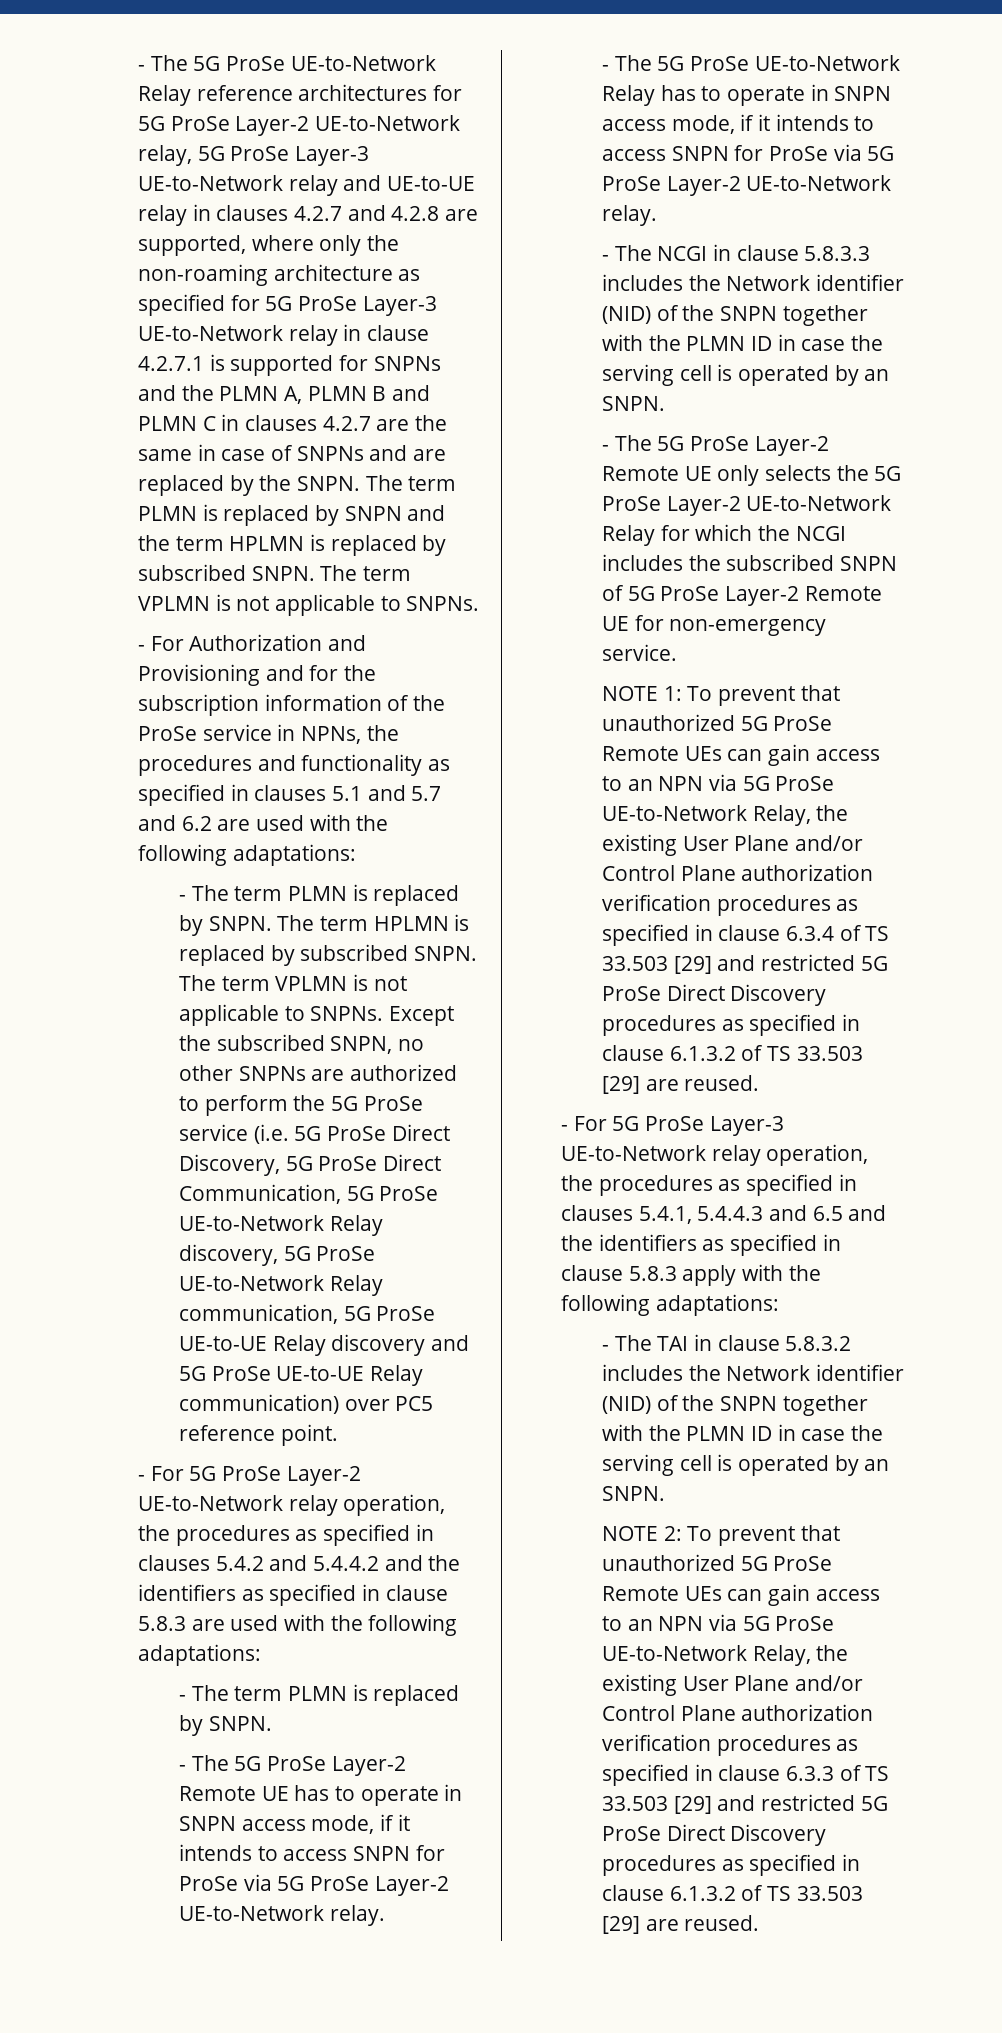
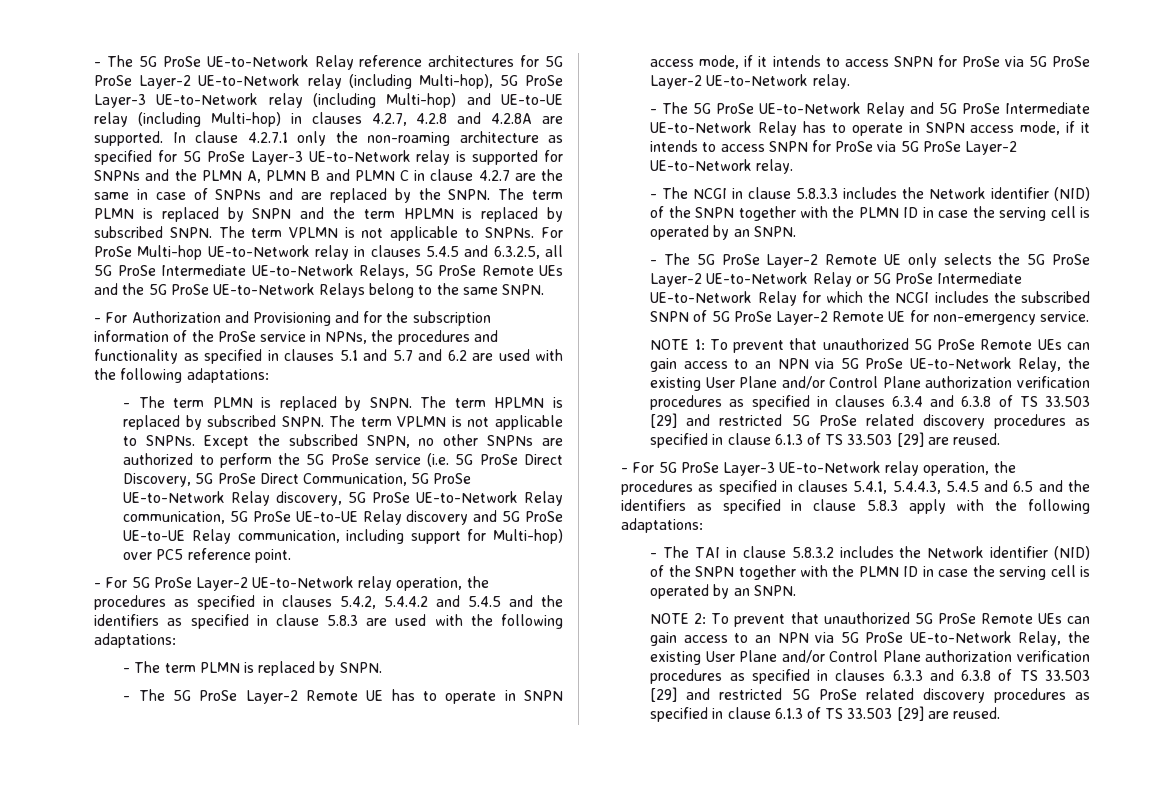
- - The 5G ProSe UE-to-Network Relay reference architectures for 5G ProSe Layer-2 UE-to-Network relay, 5G ProSe Layer-3 UE-to-Network relay and UE-to-UE relay in clauses 4.2.7 and 4.2.8 are supported, where only the non-roaming architecture as specified for 5G ProSe Layer-3 UE-to-Network relay in clause 4.2.7.1 is supported for SNPNs and the PLMN A, PLMN B and PLMN C in clauses 4.2.7 are the same in case of SNPNs and are replaced by the SNPN.
+ - The 5G ProSe UE-to-Network Relay reference architectures for 5G ProSe Layer-2 UE-to-Network relay (including Multi-hop), 5G ProSe Layer-3 UE-to-Network relay (including Multi-hop) and UE-to-UE relay (including Multi-hop) in clauses 4.2.7, 4.2.8 and 4.2.8A are supported. In clause 4.2.7.1 only the non-roaming architecture as specified for 5G ProSe Layer-3 UE-to-Network relay is supported for SNPNs and the PLMN A, PLMN B and PLMN C in clause 4.2.7 are the same in case of SNPNs and are replaced by the SNPN.
+ For ProSe Multi-hop UE-to-Network relay in clauses 5.4.5 and 6.3.2.5, all 5G ProSe Intermediate UE-to-Network Relays, 5G ProSe Remote UEs and the 5G ProSe UE-to-Network Relays belong to the same SNPN.
- Except the subscribed SNPN, no other SNPNs are authorized to perform the 5G ProSe service (i.e. 5G ProSe Direct Discovery, 5G ProSe Direct Communication, 5G ProSe UE-to-Network Relay discovery, 5G ProSe UE-to-Network Relay communication, 5G ProSe UE-to-UE Relay discovery and 5G ProSe UE-to-UE Relay communication) over PC5 reference point.
+ Except the subscribed SNPN, no other SNPNs are authorized to perform the 5G ProSe service (i.e. 5G ProSe Direct Discovery, 5G ProSe Direct Communication, 5G ProSe UE-to-Network Relay discovery, 5G ProSe UE-to-Network Relay communication, 5G ProSe UE-to-UE Relay discovery and 5G ProSe UE-to-UE Relay communication, including support for Multi-hop) over PC5 reference point.
- - For 5G ProSe Layer-2 UE-to-Network relay operation, the procedures as specified in clauses 5.4.2 and 5.4.4.2 and the identifiers as specified in clause 5.8.3 are used with the following adaptations:
+ - For 5G ProSe Layer-2 UE-to-Network relay operation, the procedures as specified in clauses 5.4.2, 5.4.4.2 and 5.4.5 and the identifiers as specified in clause 5.8.3 are used with the following adaptations:
- - The 5G ProSe UE-to-Network Relay has to operate in SNPN access mode, if it intends to access SNPN for ProSe via 5G ProSe Layer-2 UE-to-Network relay.
+ - The 5G ProSe UE-to-Network Relay and 5G ProSe Intermediate UE-to-Network Relay has to operate in SNPN access mode, if it intends to access SNPN for ProSe via 5G ProSe Layer-2 UE-to-Network relay.
- - The 5G ProSe Layer-2 Remote UE only selects the 5G ProSe Layer-2 UE-to-Network Relay for which the NCGI includes the subscribed SNPN of 5G ProSe Layer-2 Remote UE for non-emergency service.
+ - The 5G ProSe Layer-2 Remote UE only selects the 5G ProSe Layer-2 UE-to-Network Relay or 5G ProSe Intermediate UE-to-Network Relay for which the NCGI includes the subscribed SNPN of 5G ProSe Layer-2 Remote UE for non-emergency service.
- NOTE 1: To prevent that unauthorized 5G ProSe Remote UEs can gain access to an NPN via 5G ProSe UE-to-Network Relay, the existing User Plane and/or Control Plane authorization verification procedures as specified in clause 6.3.4 of TS 33.503 [29] and restricted 5G ProSe Direct Discovery procedures as specified in clause 6.1.3.2 of TS 33.503 [29] are reused.
+ NOTE 1: To prevent that unauthorized 5G ProSe Remote UEs can gain access to an NPN via 5G ProSe UE-to-Network Relay, the existing User Plane and/or Control Plane authorization verification procedures as specified in clauses 6.3.4 and 6.3.8 of TS 33.503 [29] and restricted 5G ProSe related discovery procedures as specified in clause 6.1.3 of TS 33.503 [29] are reused.
- - For 5G ProSe Layer-3 UE-to-Network relay operation, the procedures as specified in clauses 5.4.1, 5.4.4.3 and 6.5 and the identifiers as specified in clause 5.8.3 apply with the following adaptations:
+ - For 5G ProSe Layer-3 UE-to-Network relay operation, the procedures as specified in clauses 5.4.1, 5.4.4.3, 5.4.5 and 6.5 and the identifiers as specified in clause 5.8.3 apply with the following adaptations:
- NOTE 2: To prevent that unauthorized 5G ProSe Remote UEs can gain access to an NPN via 5G ProSe UE-to-Network Relay, the existing User Plane and/or Control Plane authorization verification procedures as specified in clause 6.3.3 of TS 33.503 [29] and restricted 5G ProSe Direct Discovery procedures as specified in clause 6.1.3.2 of TS 33.503 [29] are reused.
+ NOTE 2: To prevent that unauthorized 5G ProSe Remote UEs can gain access to an NPN via 5G ProSe UE-to-Network Relay, the existing User Plane and/or Control Plane authorization verification procedures as specified in clauses 6.3.3 and 6.3.8 of TS 33.503 [29] and restricted 5G ProSe related discovery procedures as specified in clause 6.1.3 of TS 33.503 [29] are reused.

